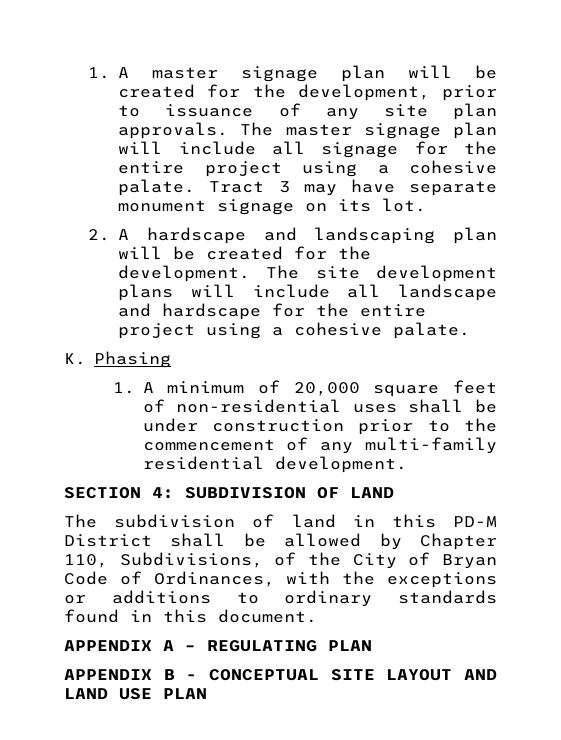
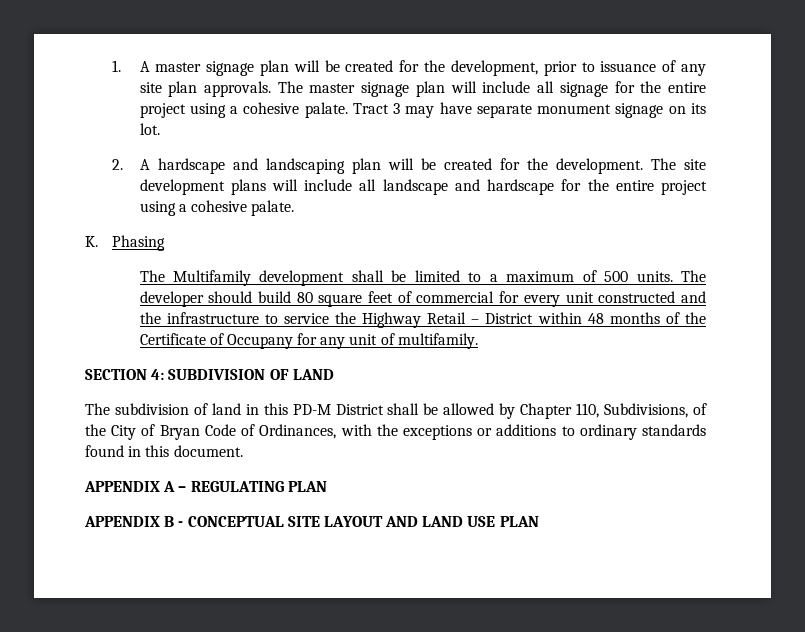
- 1. A minimum of 20,000 square feet of non-residential uses shall be under construction prior to the commencement of any multi-family residential development.
+ The Multifamily development shall be limited to a maximum of 500 units. The developer should build 80 square feet of commercial for every unit constructed and the infrastructure to service the Highway Retail – District within 48 months of the Certificate of Occupany for any unit of multifamily.

